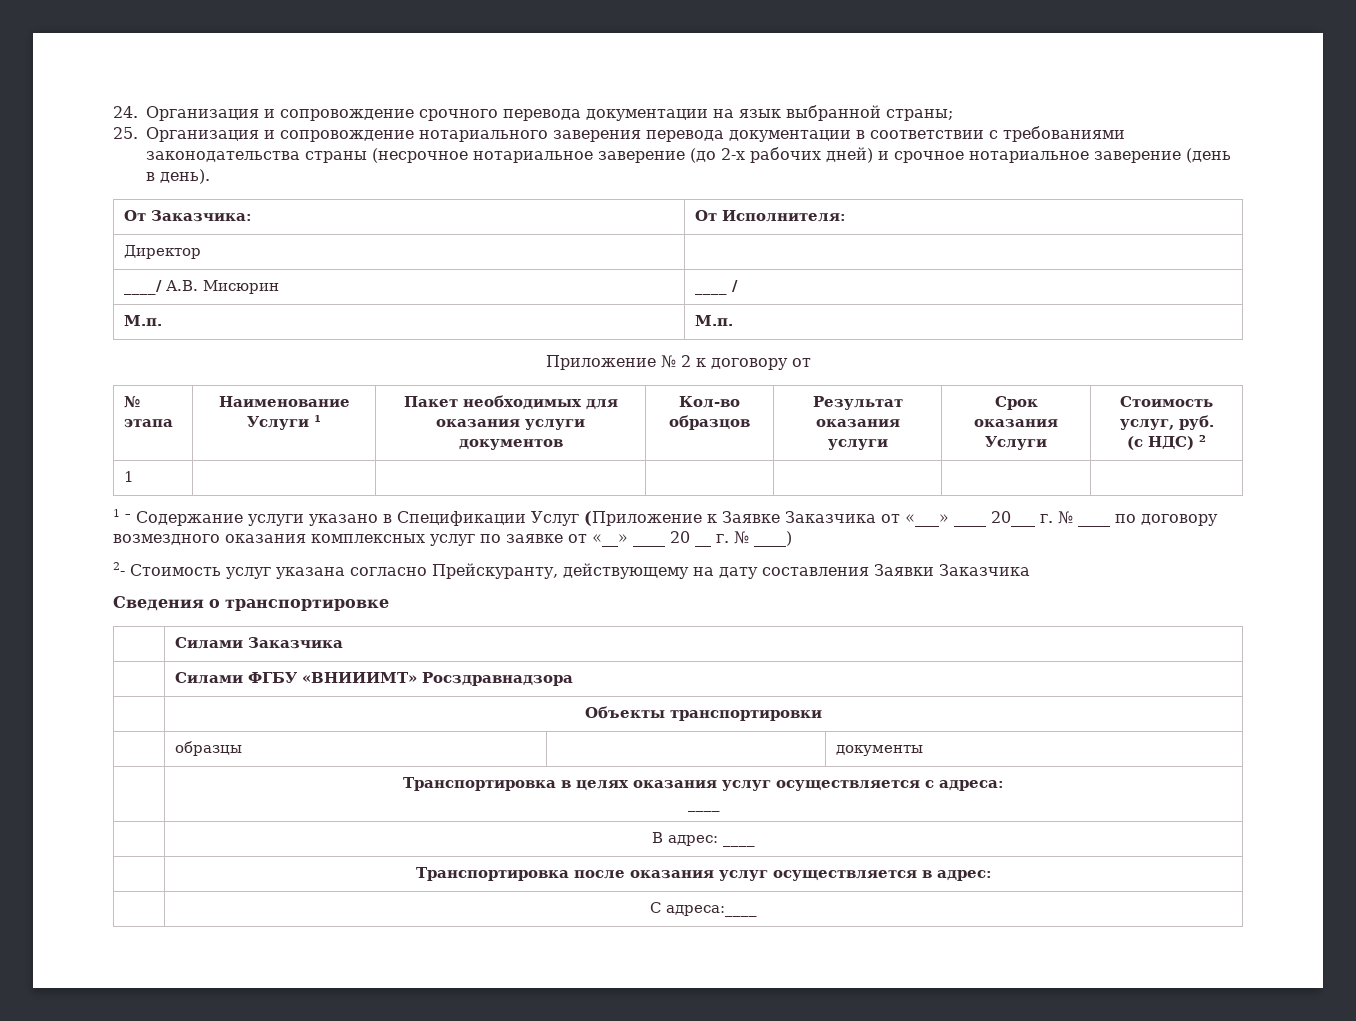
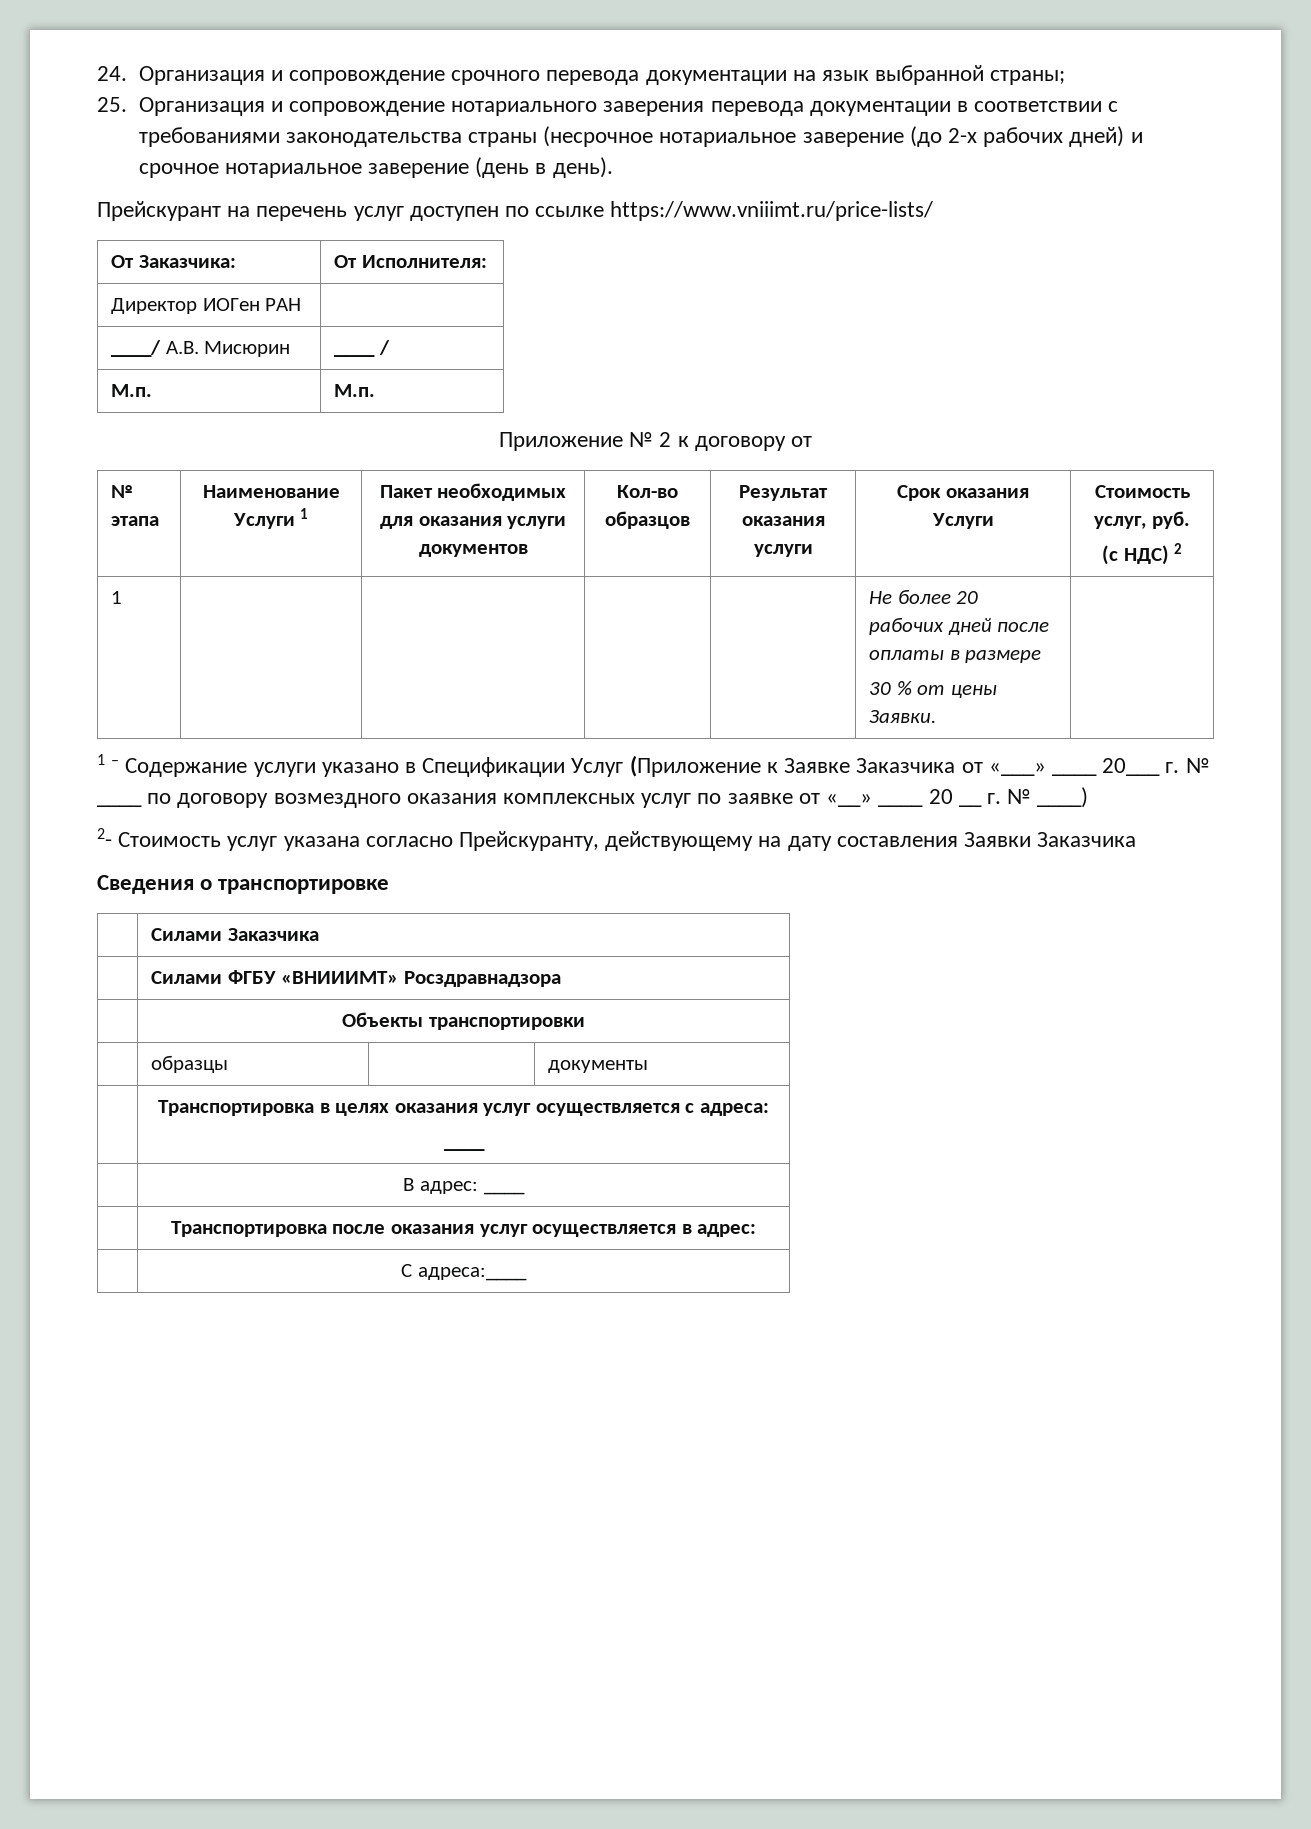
+ Прейскурант на перечень услуг доступен по ссылке https://www.vniiimt.ru/price-lists/
- Директор |
+ Директор ИОГен РАН |
- 1 | | | | | |
+ 1 | | | | | Не более 20 рабочих дней после оплаты в размере
+ 30 % от цены Заявки. |

